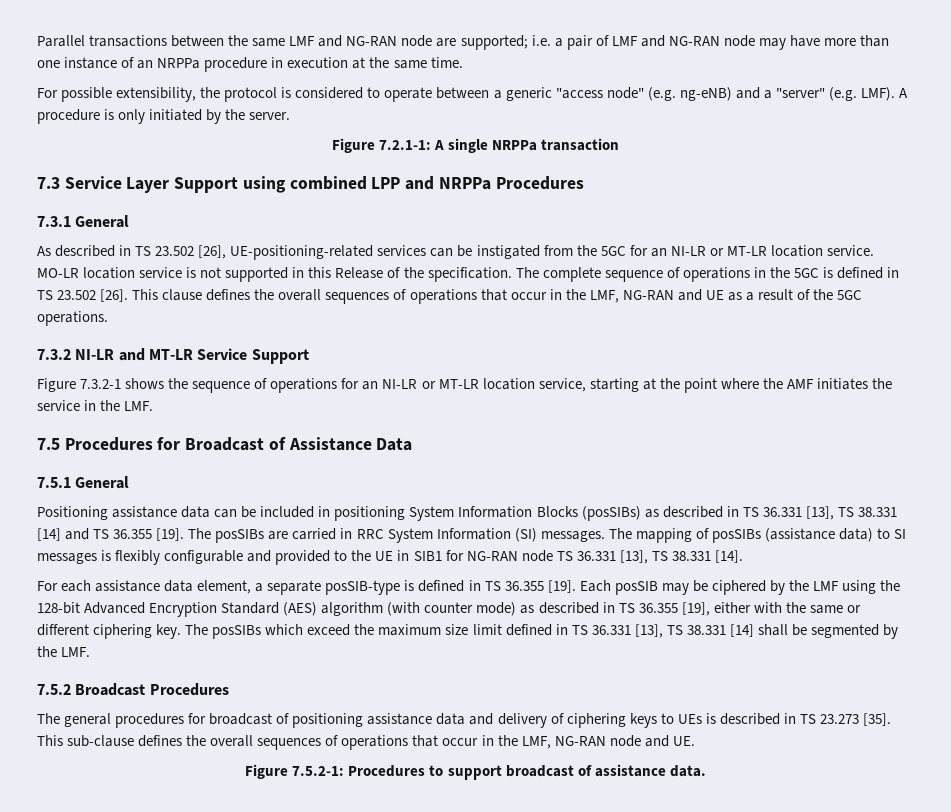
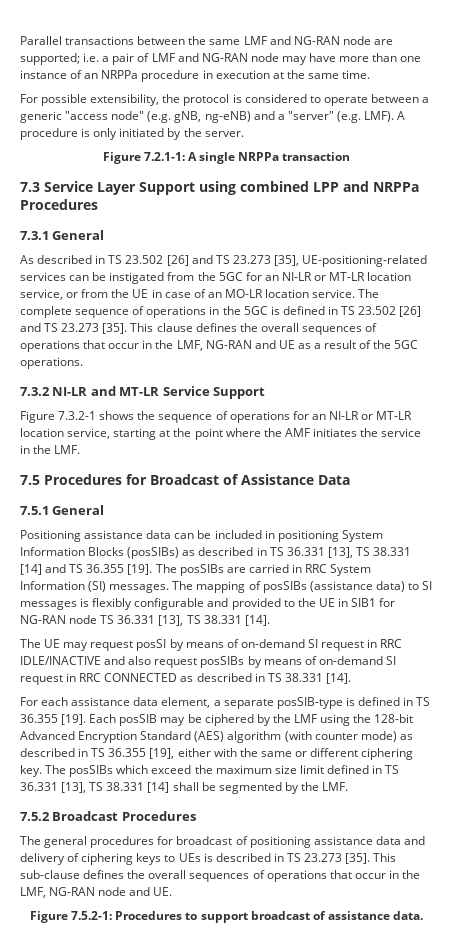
- For possible extensibility, the protocol is considered to operate between a generic "access node" (e.g. ng-eNB) and a "server" (e.g. LMF).
+ For possible extensibility, the protocol is considered to operate between a generic "access node" (e.g. gNB, ng-eNB) and a "server" (e.g. LMF).
- As described in TS 23.502 [26], UE-positioning-related services can be instigated from the 5GC for an NI-LR or MT-LR location service. MO-LR location service is not supported in this Release of the specification.
+ As described in TS 23.502 [26] and TS 23.273 [35], UE-positioning-related services can be instigated from the 5GC for an NI-LR or MT-LR location service, or from the UE in case of an MO-LR location service.
- The complete sequence of operations in the 5GC is defined in TS 23.502 [26].
+ The complete sequence of operations in the 5GC is defined in TS 23.502 [26] and TS 23.273 [35].
+ The UE may request posSI by means of on-demand SI request in RRC IDLE/INACTIVE and also request posSIBs by means of on-demand SI request in RRC CONNECTED as described in TS 38.331 [14].

